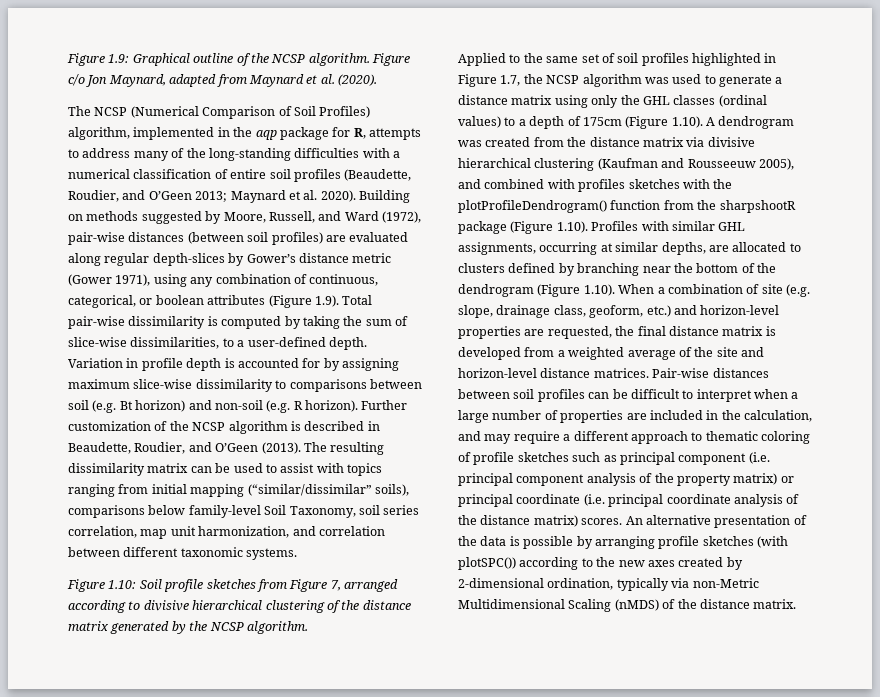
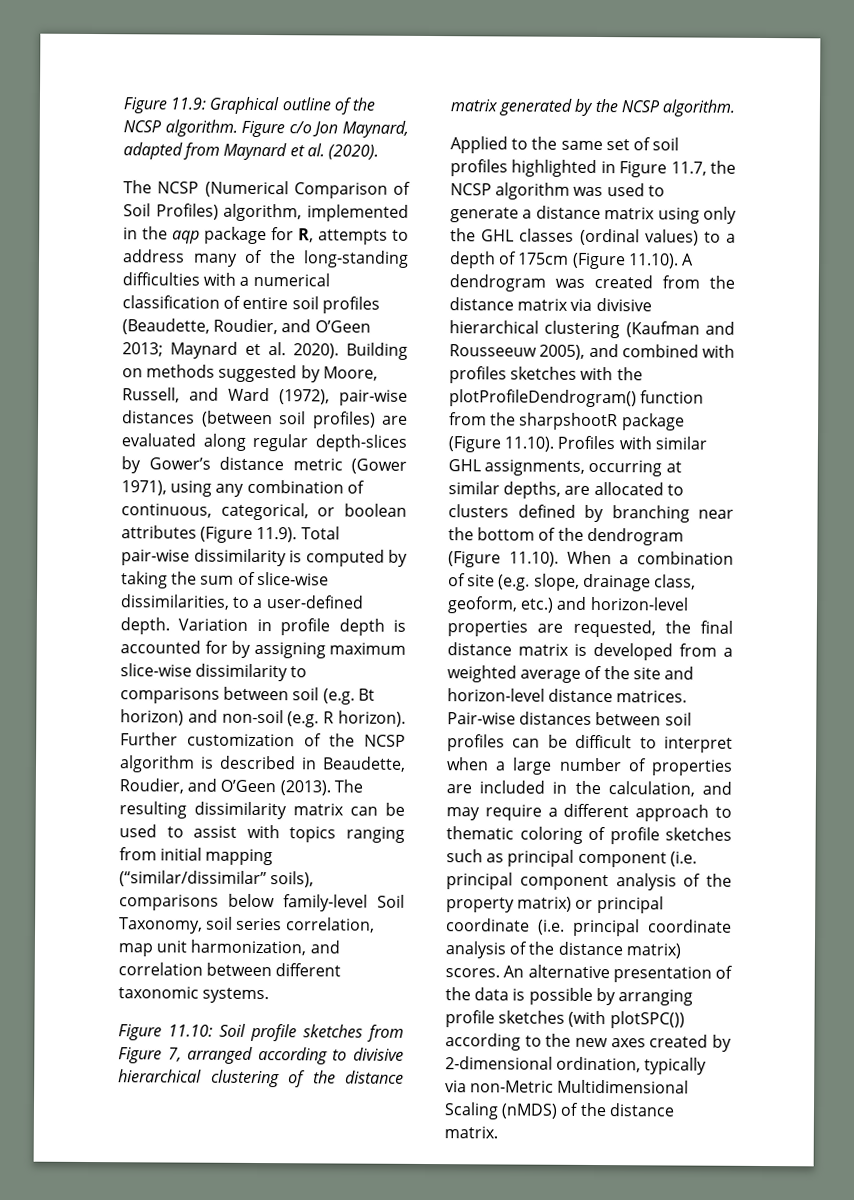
- Figure 1.9: Graphical outline of the NCSP algorithm.
+ Figure 11.9: Graphical outline of the NCSP algorithm.
- Building on methods suggested by Moore, Russell, and Ward (1972), pair-wise distances (between soil profiles) are evaluated along regular depth-slices by Gower’s distance metric (Gower 1971), using any combination of continuous, categorical, or boolean attributes (Figure 1.9). Total pair-wise dissimilarity is computed by taking the sum of slice-wise dissimilarities, to a user-defined depth.
+ Building on methods suggested by Moore, Russell, and Ward (1972), pair-wise distances (between soil profiles) are evaluated along regular depth-slices by Gower’s distance metric (Gower 1971), using any combination of continuous, categorical, or boolean attributes (Figure 11.9). Total pair-wise dissimilarity is computed by taking the sum of slice-wise dissimilarities, to a user-defined depth.
- Figure 1.10: Soil profile sketches from Figure 7, arranged according to divisive hierarchical clustering of the distance matrix generated by the NCSP algorithm.
+ Figure 11.10: Soil profile sketches from Figure 7, arranged according to divisive hierarchical clustering of the distance matrix generated by the NCSP algorithm.
- Applied to the same set of soil profiles highlighted in Figure 1.7, the NCSP algorithm was used to generate a distance matrix using only the GHL classes (ordinal values) to a depth of 175cm (Figure 1.10). A dendrogram was created from the distance matrix via divisive hierarchical clustering (Kaufman and Rousseeuw 2005), and combined with profiles sketches with the plotProfileDendrogram() function from the sharpshootR package (Figure 1.10). Profiles with similar GHL assignments, occurring at similar depths, are allocated to clusters defined by branching near the bottom of the dendrogram (Figure 1.10). When a combination of site (e.g. slope, drainage class, geoform, etc.) and horizon-level properties are requested, the final distance matrix is developed from a weighted average of the site and horizon-level distance matrices.
+ Applied to the same set of soil profiles highlighted in Figure 11.7, the NCSP algorithm was used to generate a distance matrix using only the GHL classes (ordinal values) to a depth of 175cm (Figure 11.10). A dendrogram was created from the distance matrix via divisive hierarchical clustering (Kaufman and Rousseeuw 2005), and combined with profiles sketches with the plotProfileDendrogram() function from the sharpshootR package (Figure 11.10). Profiles with similar GHL assignments, occurring at similar depths, are allocated to clusters defined by branching near the bottom of the dendrogram (Figure 11.10). When a combination of site (e.g. slope, drainage class, geoform, etc.) and horizon-level properties are requested, the final distance matrix is developed from a weighted average of the site and horizon-level distance matrices.

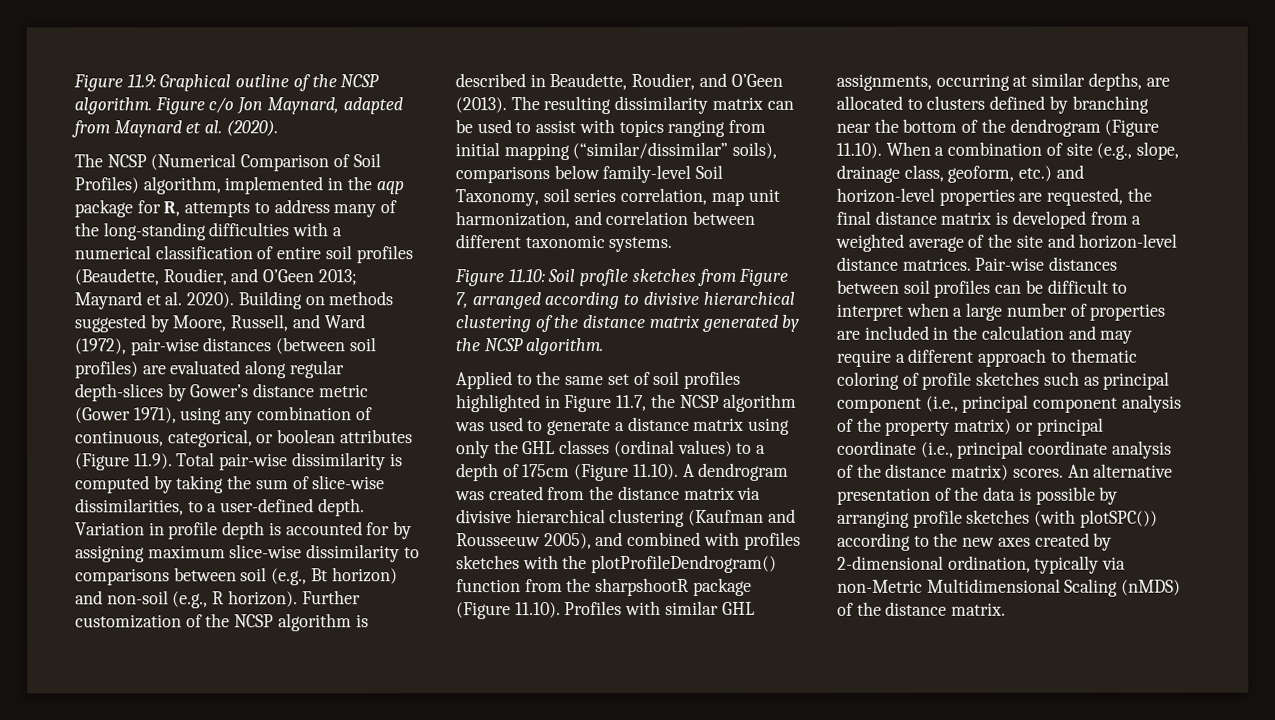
- Variation in profile depth is accounted for by assigning maximum slice-wise dissimilarity to comparisons between soil (e.g. Bt horizon) and non-soil (e.g. R horizon).
+ Variation in profile depth is accounted for by assigning maximum slice-wise dissimilarity to comparisons between soil (e.g., Bt horizon) and non-soil (e.g., R horizon).
- Applied to the same set of soil profiles highlighted in Figure 11.7, the NCSP algorithm was used to generate a distance matrix using only the GHL classes (ordinal values) to a depth of 175cm (Figure 11.10). A dendrogram was created from the distance matrix via divisive hierarchical clustering (Kaufman and Rousseeuw 2005), and combined with profiles sketches with the plotProfileDendrogram() function from the sharpshootR package (Figure 11.10). Profiles with similar GHL assignments, occurring at similar depths, are allocated to clusters defined by branching near the bottom of the dendrogram (Figure 11.10). When a combination of site (e.g. slope, drainage class, geoform, etc.) and horizon-level properties are requested, the final distance matrix is developed from a weighted average of the site and horizon-level distance matrices.
+ Applied to the same set of soil profiles highlighted in Figure 11.7, the NCSP algorithm was used to generate a distance matrix using only the GHL classes (ordinal values) to a depth of 175cm (Figure 11.10). A dendrogram was created from the distance matrix via divisive hierarchical clustering (Kaufman and Rousseeuw 2005), and combined with profiles sketches with the plotProfileDendrogram() function from the sharpshootR package (Figure 11.10). Profiles with similar GHL assignments, occurring at similar depths, are allocated to clusters defined by branching near the bottom of the dendrogram (Figure 11.10). When a combination of site (e.g., slope, drainage class, geoform, etc.) and horizon-level properties are requested, the final distance matrix is developed from a weighted average of the site and horizon-level distance matrices.
- Pair-wise distances between soil profiles can be difficult to interpret when a large number of properties are included in the calculation, and may require a different approach to thematic coloring of profile sketches such as principal component (i.e. principal component analysis of the property matrix) or principal coordinate (i.e. principal coordinate analysis of the distance matrix) scores.
+ Pair-wise distances between soil profiles can be difficult to interpret when a large number of properties are included in the calculation and may require a different approach to thematic coloring of profile sketches such as principal component (i.e., principal component analysis of the property matrix) or principal coordinate (i.e., principal coordinate analysis of the distance matrix) scores.

